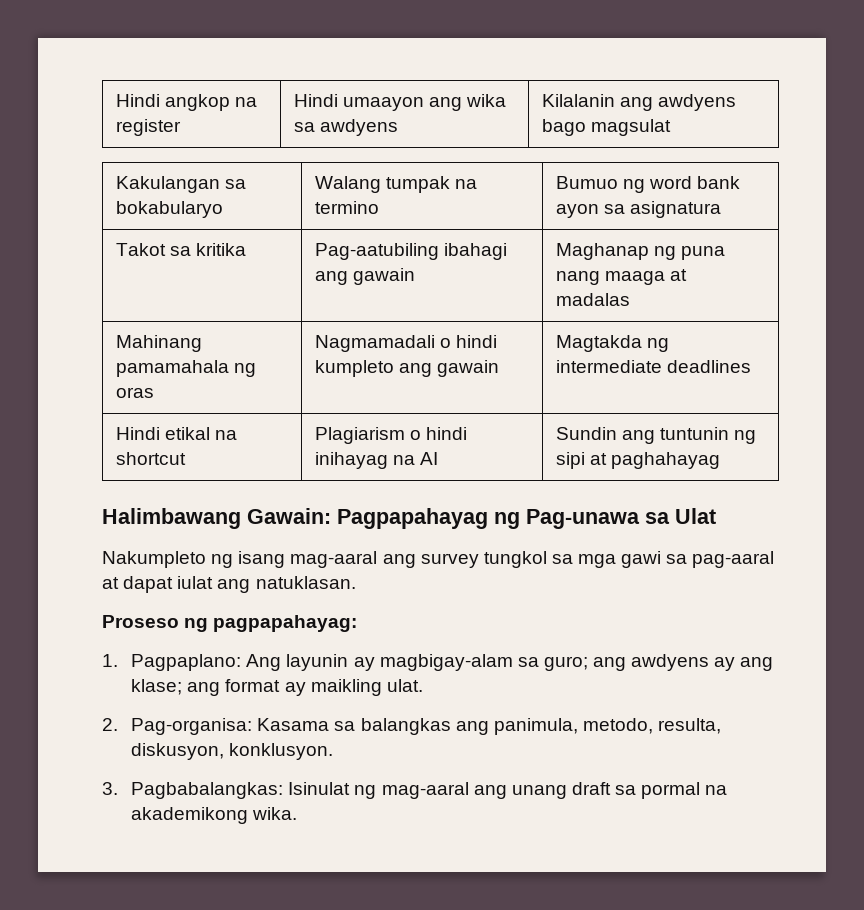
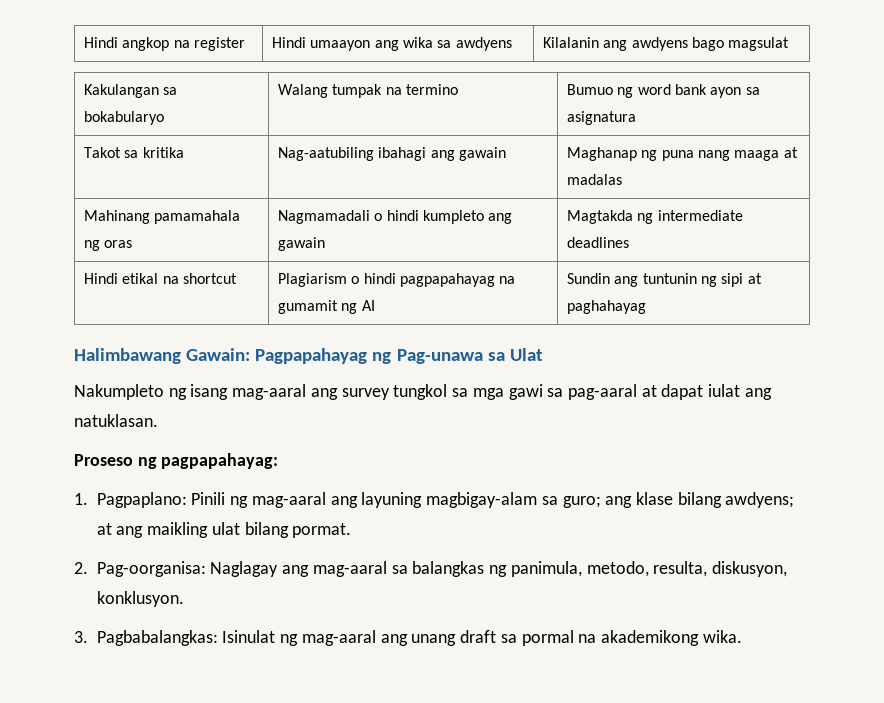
- Takot sa kritika | Pag-aatubiling ibahagi ang gawain | Maghanap ng puna nang maaga at madalas
+ Takot sa kritika | Nag-aatubiling ibahagi ang gawain | Maghanap ng puna nang maaga at madalas
- Hindi etikal na shortcut | Plagiarism o hindi inihayag na AI | Sundin ang tuntunin ng sipi at paghahayag
+ Hindi etikal na shortcut | Plagiarism o hindi pagpapahayag na gumamit ng AI | Sundin ang tuntunin ng sipi at paghahayag
- 1. Pagpaplano: Ang layunin ay magbigay-alam sa guro; ang awdyens ay ang klase; ang format ay maikling ulat.
- 2. Pag-organisa: Kasama sa balangkas ang panimula, metodo, resulta, diskusyon, konklusyon.
+ 1. Pagpaplano: Pinili ng mag-aaral ang layuning magbigay-alam sa guro; ang klase bilang awdyens; at ang maikling ulat bilang pormat.
+ 2. Pag-oorganisa: Naglagay ang mag-aaral sa balangkas ng panimula, metodo, resulta, diskusyon, konklusyon.

